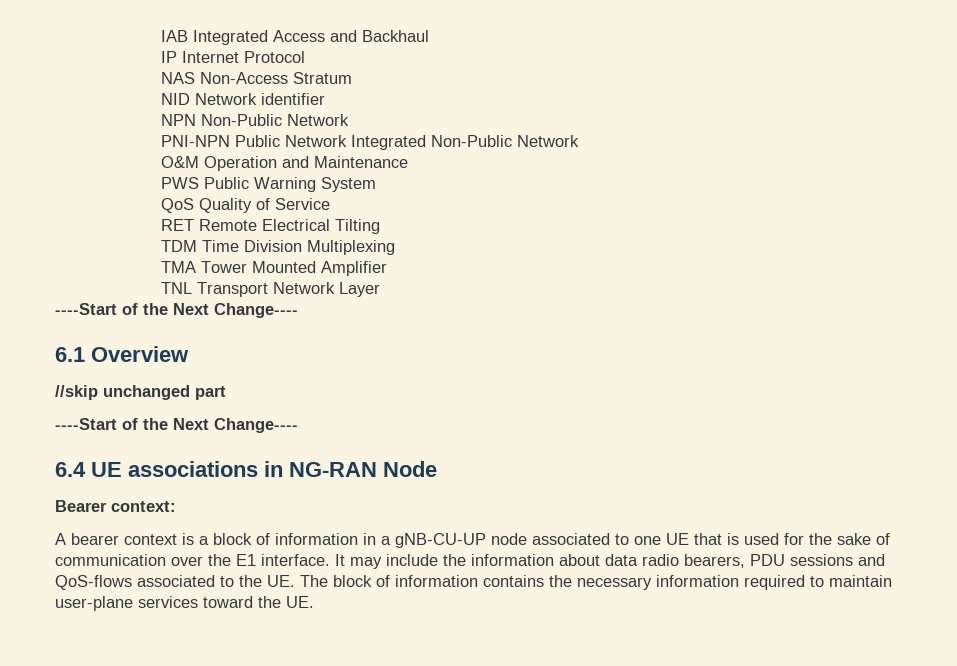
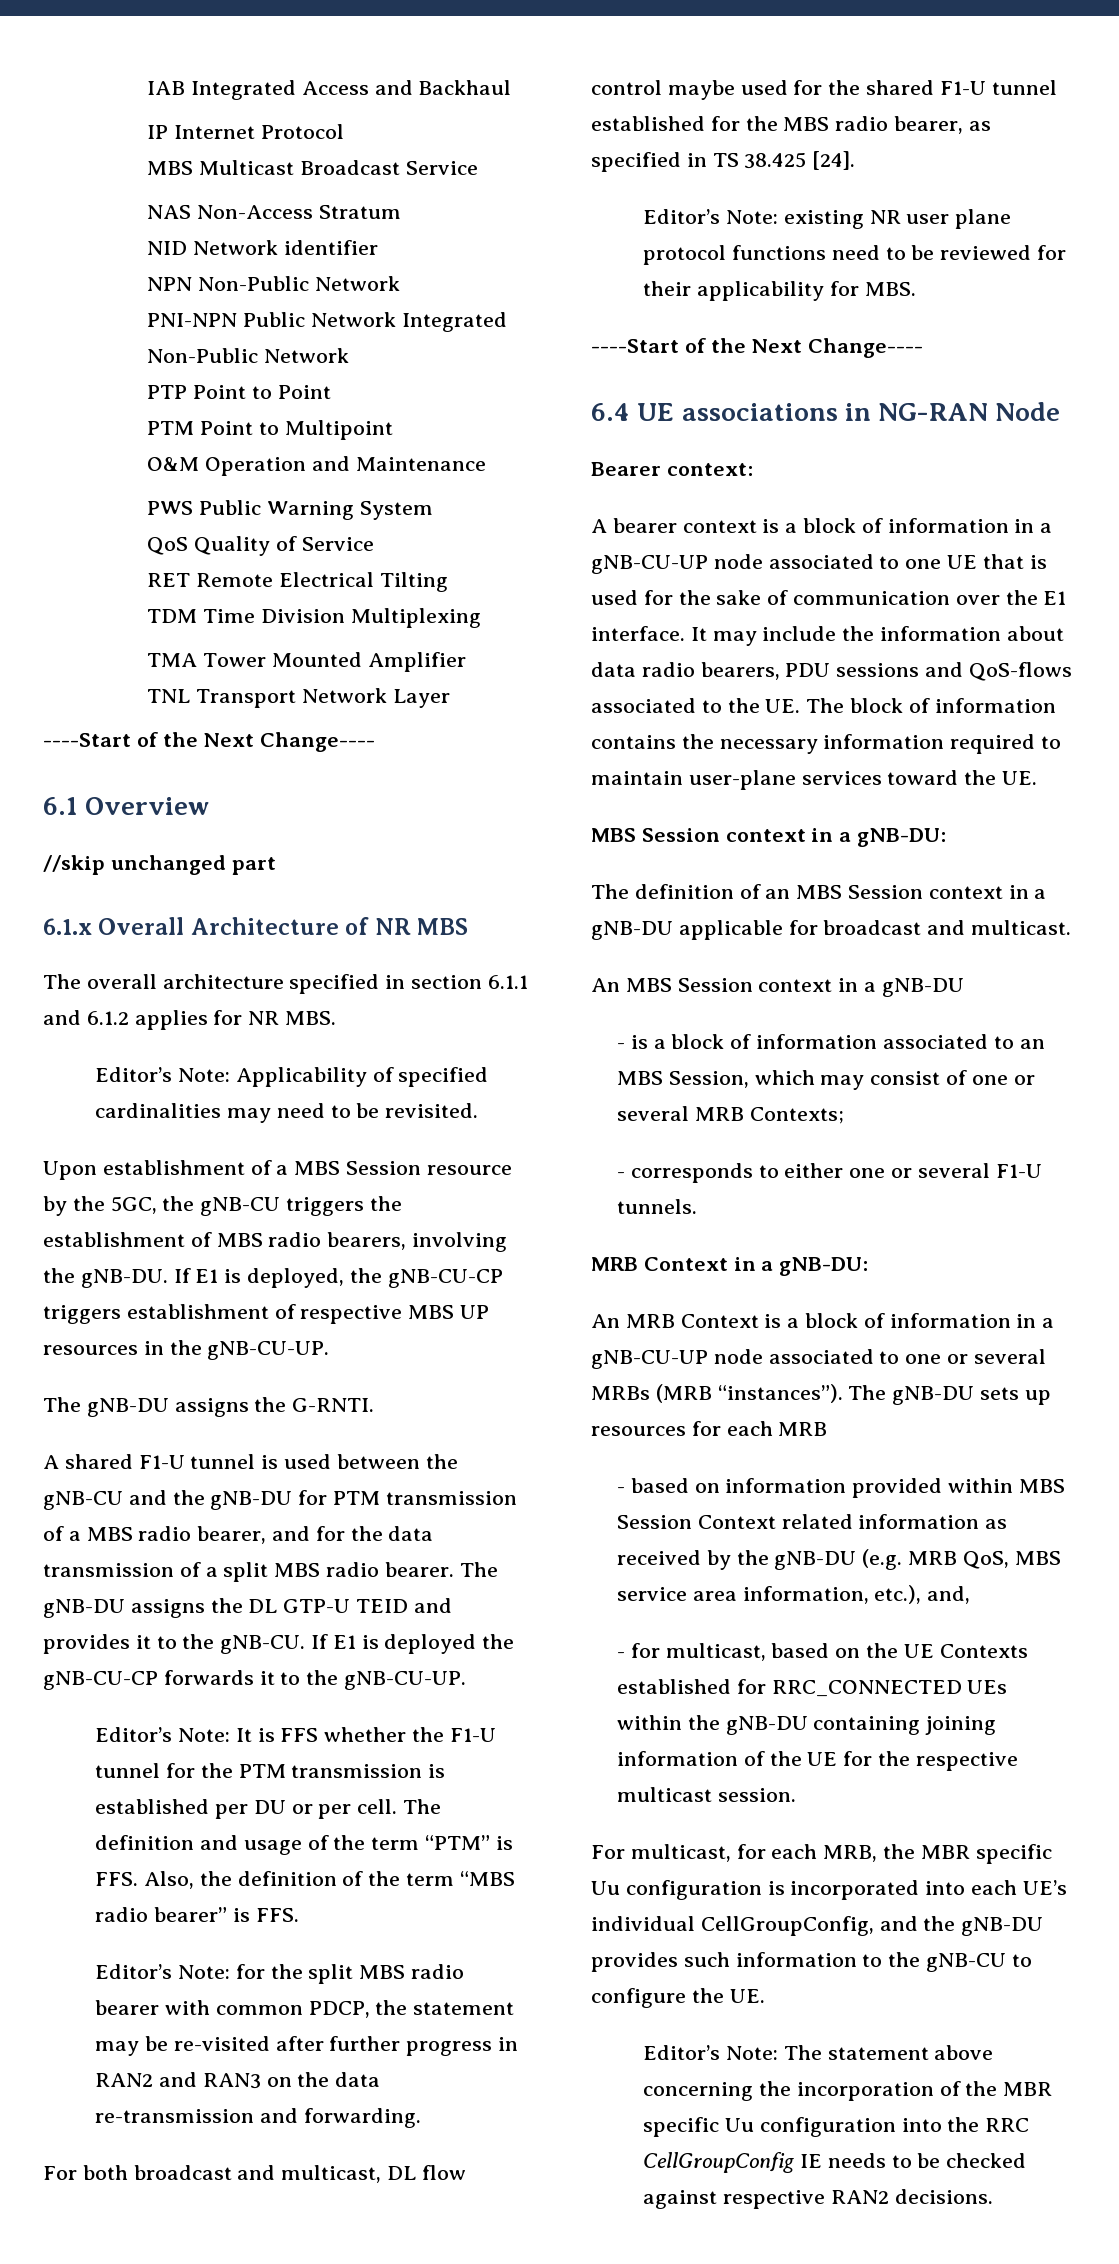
+ MBS Multicast Broadcast Service
+ PTP Point to Point
+ PTM Point to Multipoint
+ 6.1.x Overall Architecture of NR MBS
+ The overall architecture specified in section 6.1.1 and 6.1.2 applies for NR MBS.
+ Editor’s Note: Applicability of specified cardinalities may need to be revisited.
+ Upon establishment of a MBS Session resource by the 5GC, the gNB-CU triggers the establishment of MBS radio bearers, involving the gNB-DU. If E1 is deployed, the gNB-CU-CP triggers establishment of respective MBS UP resources in the gNB-CU-UP.
+ The gNB-DU assigns the G-RNTI.
+ A shared F1-U tunnel is used between the gNB-CU and the gNB-DU for PTM transmission of a MBS radio bearer, and for the data transmission of a split MBS radio bearer. The gNB-DU assigns the DL GTP-U TEID and provides it to the gNB-CU. If E1 is deployed the gNB-CU-CP forwards it to the gNB-CU-UP.
+ Editor’s Note: It is FFS whether the F1-U tunnel for the PTM transmission is established per DU or per cell. The definition and usage of the term “PTM” is FFS. Also, the definition of the term “MBS radio bearer” is FFS.
+ Editor’s Note: for the split MBS radio bearer with common PDCP, the statement may be re-visited after further progress in RAN2 and RAN3 on the data re-transmission and forwarding.
+ For both broadcast and multicast, DL flow control maybe used for the shared F1-U tunnel established for the MBS radio bearer, as specified in TS 38.425 [24].
+ Editor’s Note: existing NR user plane protocol functions need to be reviewed for their applicability for MBS.
+ MBS Session context in a gNB-DU:
+ The definition of an MBS Session context in a gNB-DU applicable for broadcast and multicast.
+ An MBS Session context in a gNB-DU
+ - is a block of information associated to an MBS Session, which may consist of one or several MRB Contexts;
+ - corresponds to either one or several F1-U tunnels.
+ MRB Context in a gNB-DU:
+ An MRB Context is a block of information in a gNB-CU-UP node associated to one or several MRBs (MRB “instances”). The gNB-DU sets up resources for each MRB
+ - based on information provided within MBS Session Context related information as received by the gNB-DU (e.g. MRB QoS, MBS service area information, etc.), and,
+ - for multicast, based on the UE Contexts established for RRC_CONNECTED UEs within the gNB-DU containing joining information of the UE for the respective multicast session.
+ For multicast, for each MRB, the MBR specific Uu configuration is incorporated into each UE’s individual CellGroupConfig, and the gNB-DU provides such information to the gNB-CU to configure the UE.
+ Editor’s Note: The statement above concerning the incorporation of the MBR specific Uu configuration into the RRC CellGroupConfig IE needs to be checked against respective RAN2 decisions.

